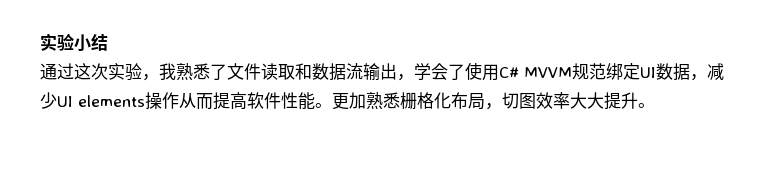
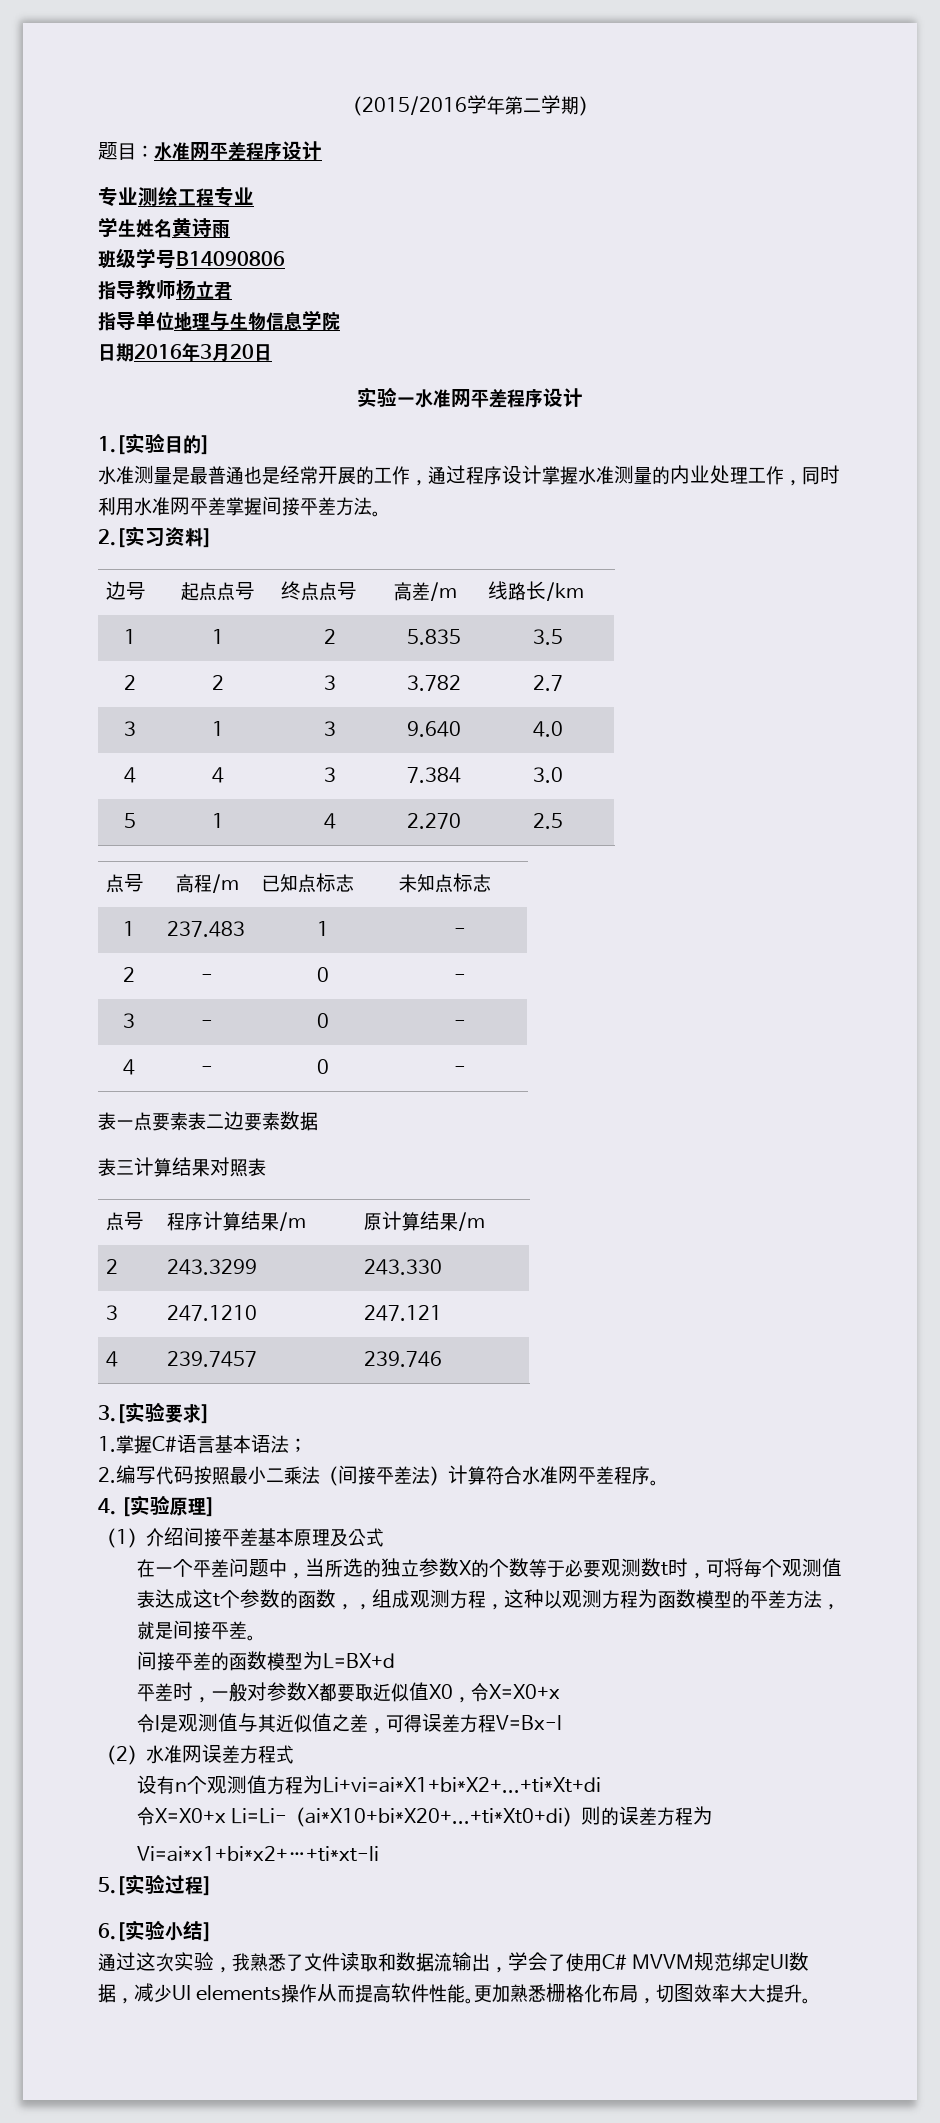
- 实验小结
+ （2015/2016学年第二学期）
+ 题目：水准网平差程序设计
+ 专业测绘工程专业
+ 学生姓名黄诗雨
+ 班级学号B14090806
+ 指导教师杨立君
+ 指导单位地理与生物信息学院
+ 日期2016年3月20日
+ 实验一水准网平差程序设计
+ 1.[实验目的]
+ 水准测量是最普通也是经常开展的工作，通过程序设计掌握水准测量的内业处理工作，同时利用水准网平差掌握间接平差方法。
+ 2.[实习资料]
+ 边号 | 起点点号 | 终点点号 | 高差/m | 线路长/km
+ 1 | 1 | 2 | 5.835 | 3.5
+ 2 | 2 | 3 | 3.782 | 2.7
+ 3 | 1 | 3 | 9.640 | 4.0
+ 4 | 4 | 3 | 7.384 | 3.0
+ 5 | 1 | 4 | 2.270 | 2.5
+ 点号 | 高程/m | 已知点标志 | 未知点标志
+ 1 | 237.483 | 1 | -
+ 2 | - | 0 | -
+ 3 | - | 0 | -
+ 4 | - | 0 | -
+ 表一点要素表二边要素数据
+ 表三计算结果对照表
+ 点号 | 程序计算结果/m | 原计算结果/m
+ 2 | 243.3299 | 243.330
+ 3 | 247.1210 | 247.121
+ 4 | 239.7457 | 239.746
+ 3.[实验要求]
+ 1.掌握C#语言基本语法；
+ 2.编写代码按照最小二乘法（间接平差法）计算符合水准网平差程序。
+ 4. [实验原理]
+ （1）介绍间接平差基本原理及公式
+ 在一个平差问题中，当所选的独立参数X的个数等于必要观测数t时，可将每个观测值表达成这t个参数的函数，，组成观测方程，这种以观测方程为函数模型的平差方法，就是间接平差。
+ 间接平差的函数模型为L=BX+d
+ 平差时，一般对参数X都要取近似值X0，令X=X0+x
+ 令l是观测值与其近似值之差，可得误差方程V=Bx-l
+ （2）水准网误差方程式
+ 设有n个观测值方程为Li+vi=ai*X1+bi*X2+...+ti*Xt+di
+ 令X=X0+x Li=Li-（ai*X10+bi*X20+...+ti*Xt0+di）则的误差方程为
+ Vi=ai*x1+bi*x2+…+ti*xt-li
+ 5.[实验过程]
+ 6.[实验小结]

